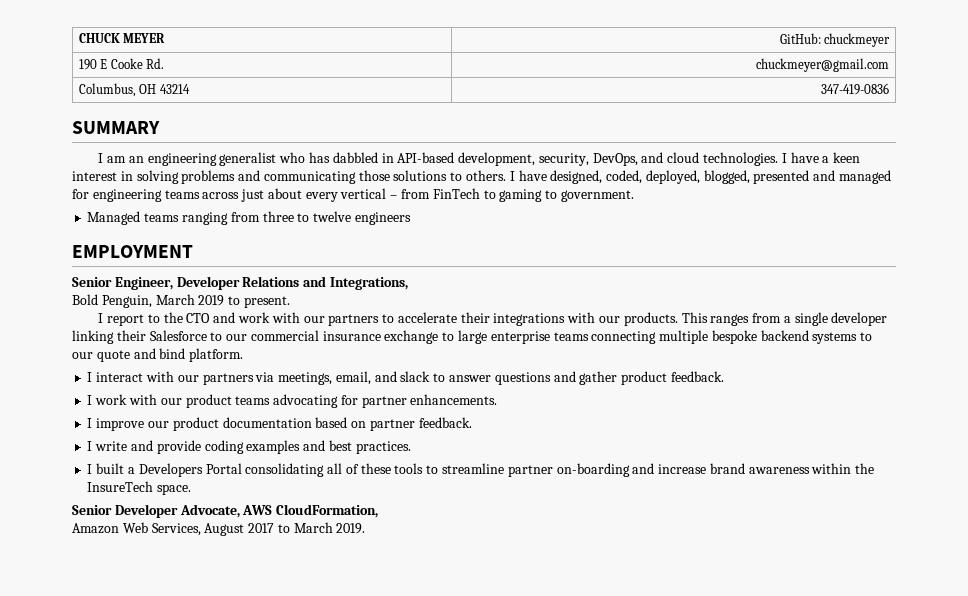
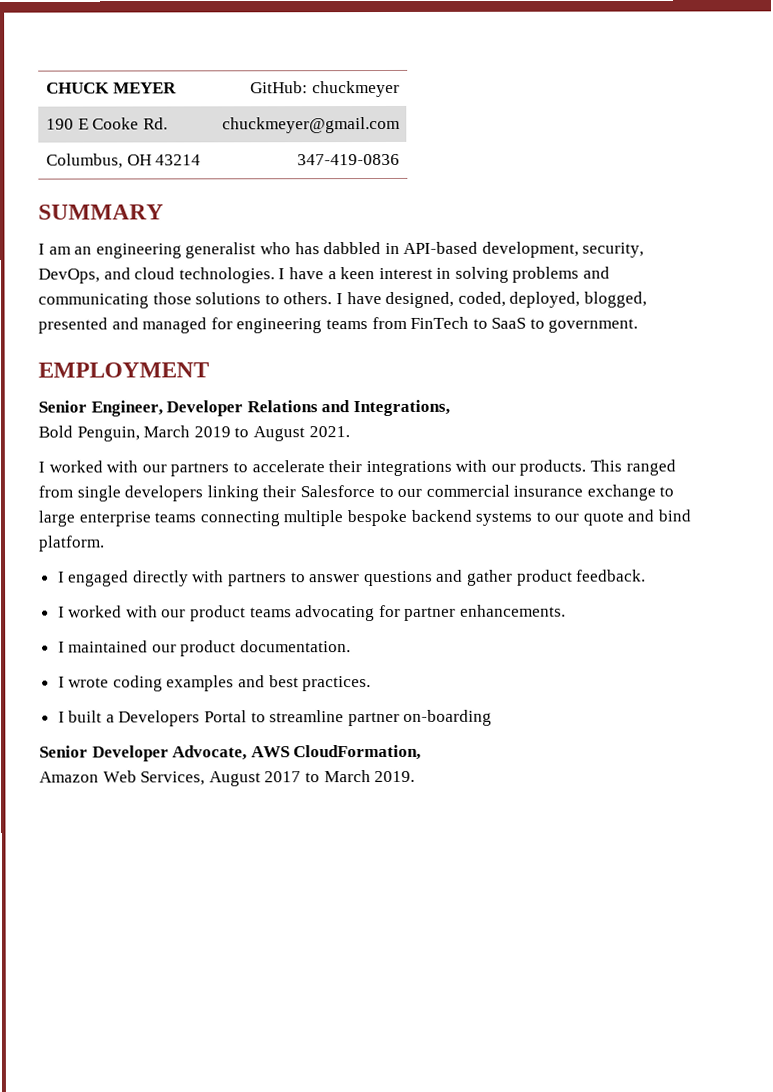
- I have designed, coded, deployed, blogged, presented and managed for engineering teams across just about every vertical – from FinTech to gaming to government.
+ I have designed, coded, deployed, blogged, presented and managed for engineering teams from FinTech to SaaS to government.
- Managed teams ranging from three to twelve engineers
- Bold Penguin, March 2019 to present.
- I report to the CTO and work with our partners to accelerate their integrations with our products.
+ Bold Penguin, March 2019 to August 2021.
+ I worked with our partners to accelerate their integrations with our products.
- This ranges from a single developer linking their Salesforce to our commercial insurance exchange to large enterprise teams connecting multiple bespoke backend systems to our quote and bind platform.
+ This ranged from single developers linking their Salesforce to our commercial insurance exchange to large enterprise teams connecting multiple bespoke backend systems to our quote and bind platform.
- I interact with our partners via meetings, email, and slack to answer questions and gather product feedback.
+ I engaged directly with partners to answer questions and gather product feedback.
- I work with our product teams advocating for partner enhancements.
+ I worked with our product teams advocating for partner enhancements.
- I improve our product documentation based on partner feedback.
- I write and provide coding examples and best practices.
+ I maintained our product documentation.
+ I wrote coding examples and best practices.
- I built a Developers Portal consolidating all of these tools to streamline partner on-boarding and increase brand awareness within the InsureTech space.
+ I built a Developers Portal to streamline partner on-boarding

